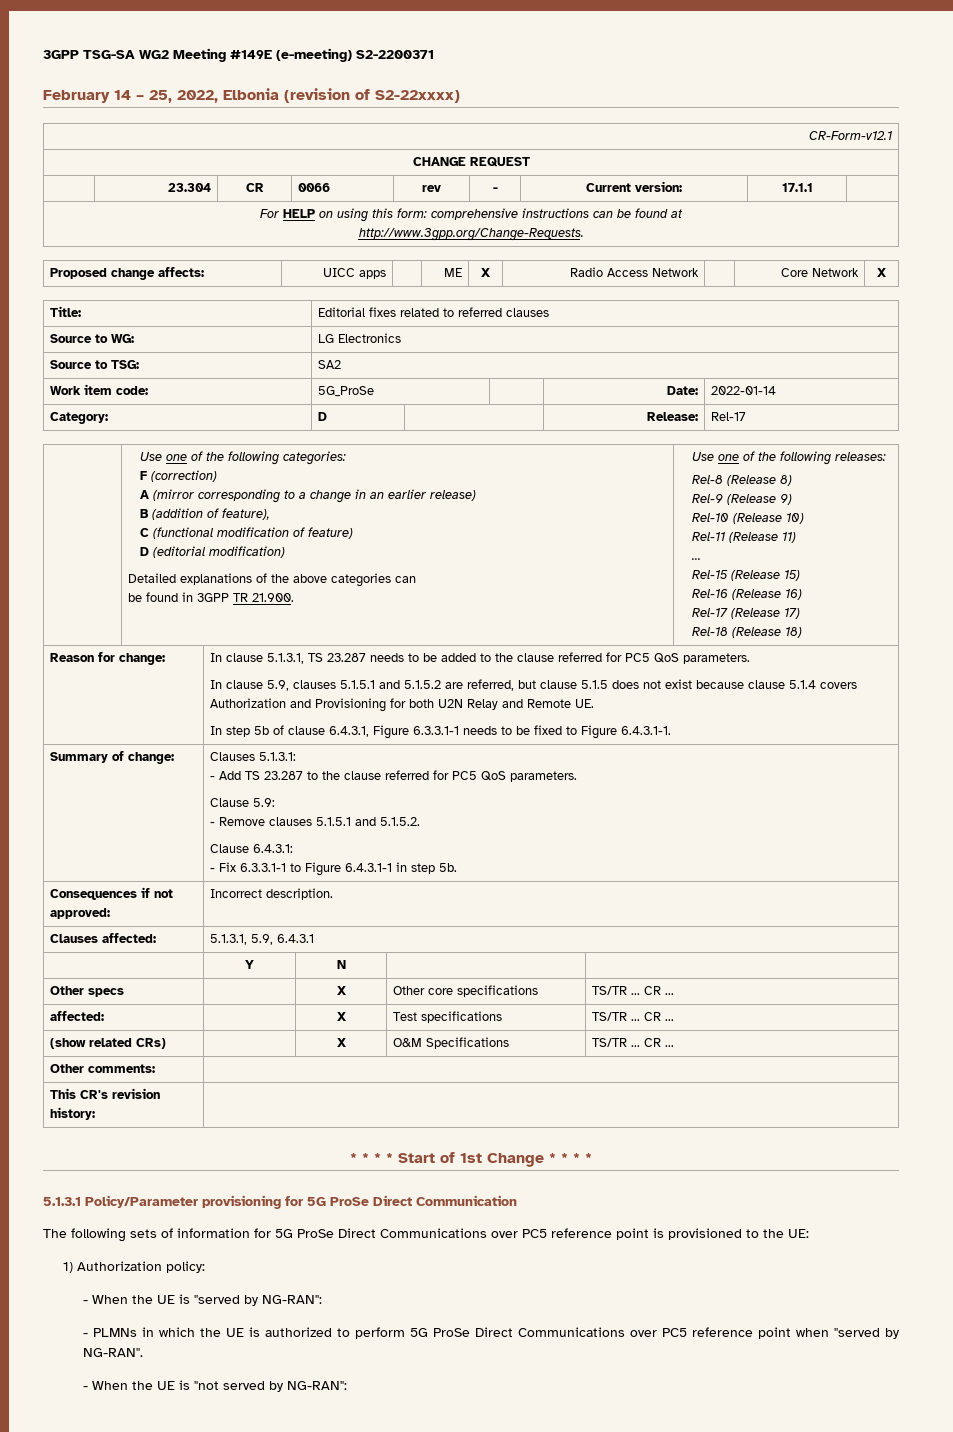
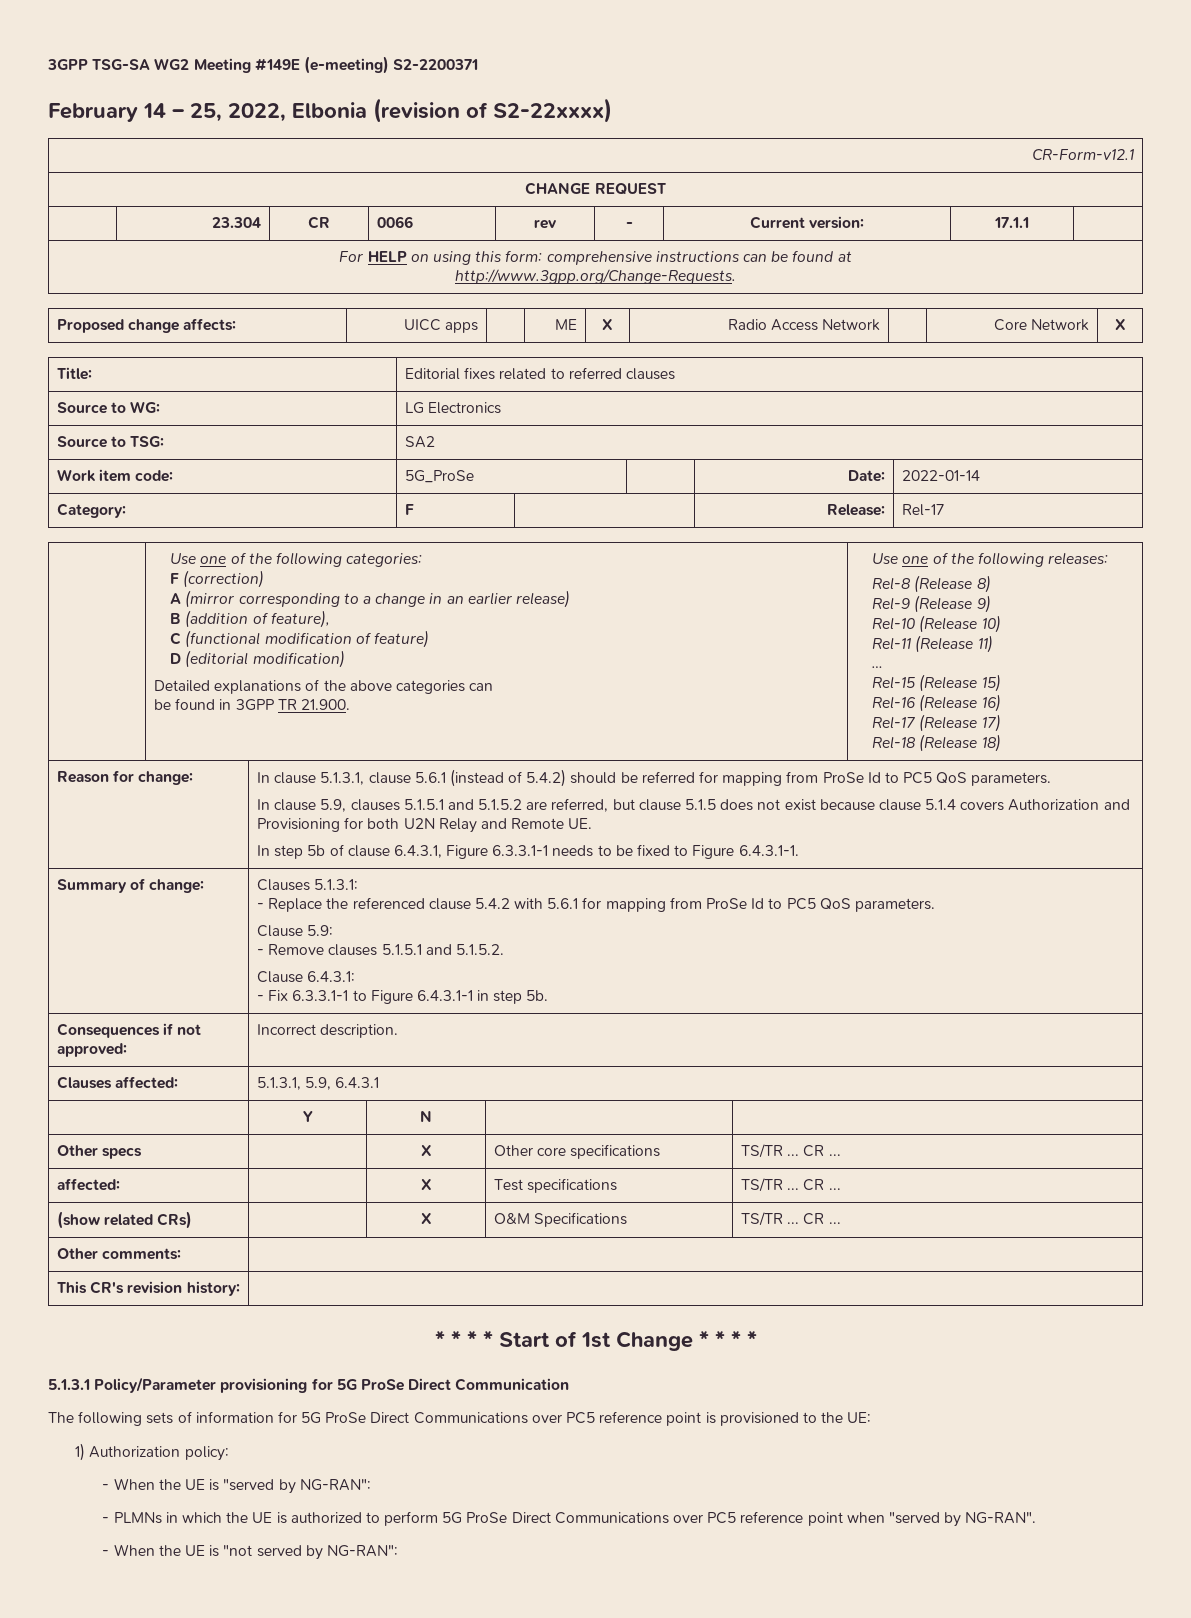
- Category: | D | | Release: | Rel-17
+ Category: | F | | Release: | Rel-17
- In clause 5.1.3.1, TS 23.287 needs to be added to the clause referred for PC5 QoS parameters.
+ In clause 5.1.3.1, clause 5.6.1 (instead of 5.4.2) should be referred for mapping from ProSe Id to PC5 QoS parameters.
- - Add TS 23.287 to the clause referred for PC5 QoS parameters.
+ - Replace the referenced clause 5.4.2 with 5.6.1 for mapping from ProSe Id to PC5 QoS parameters.

